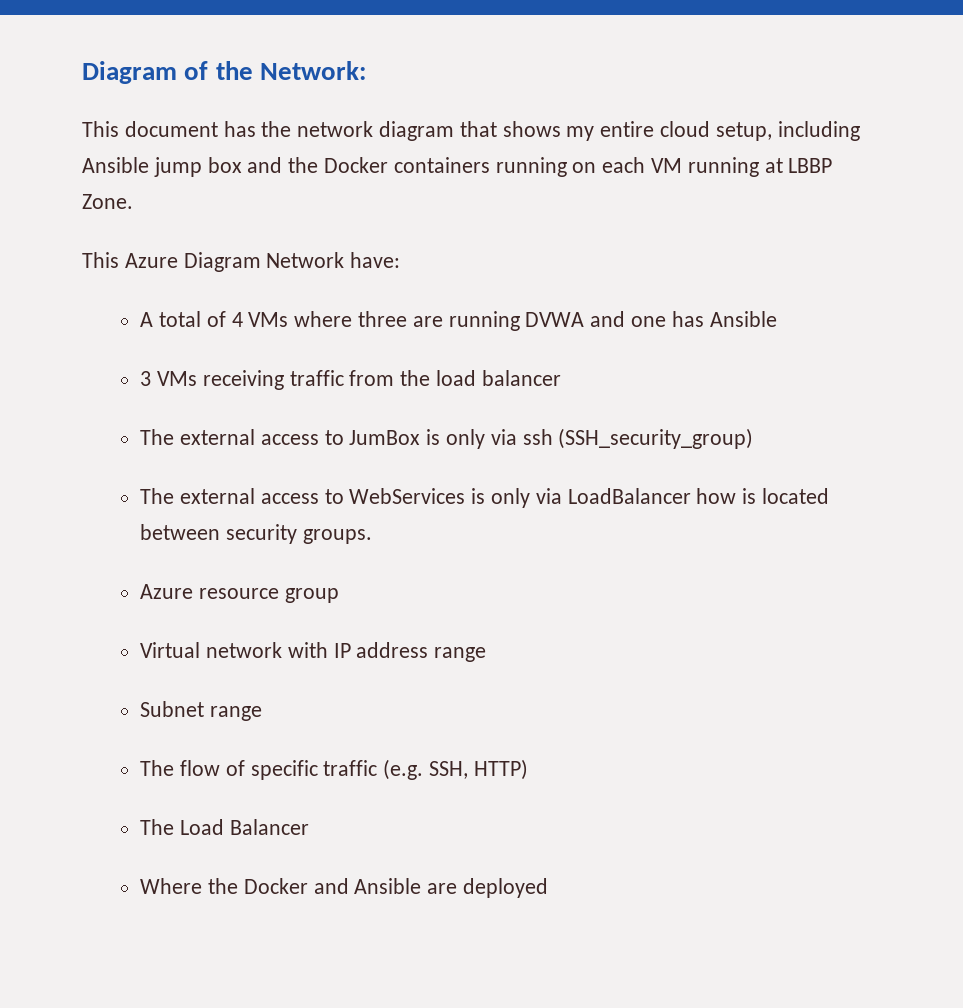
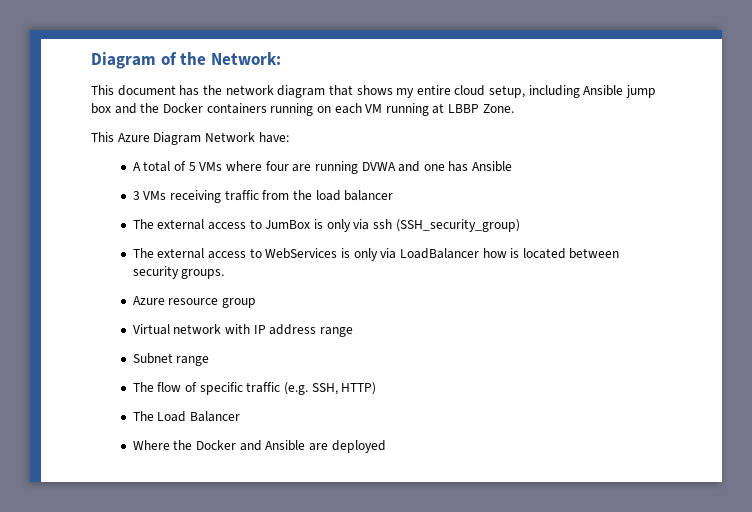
- A total of 4 VMs where three are running DVWA and one has Ansible
+ A total of 5 VMs where four are running DVWA and one has Ansible

